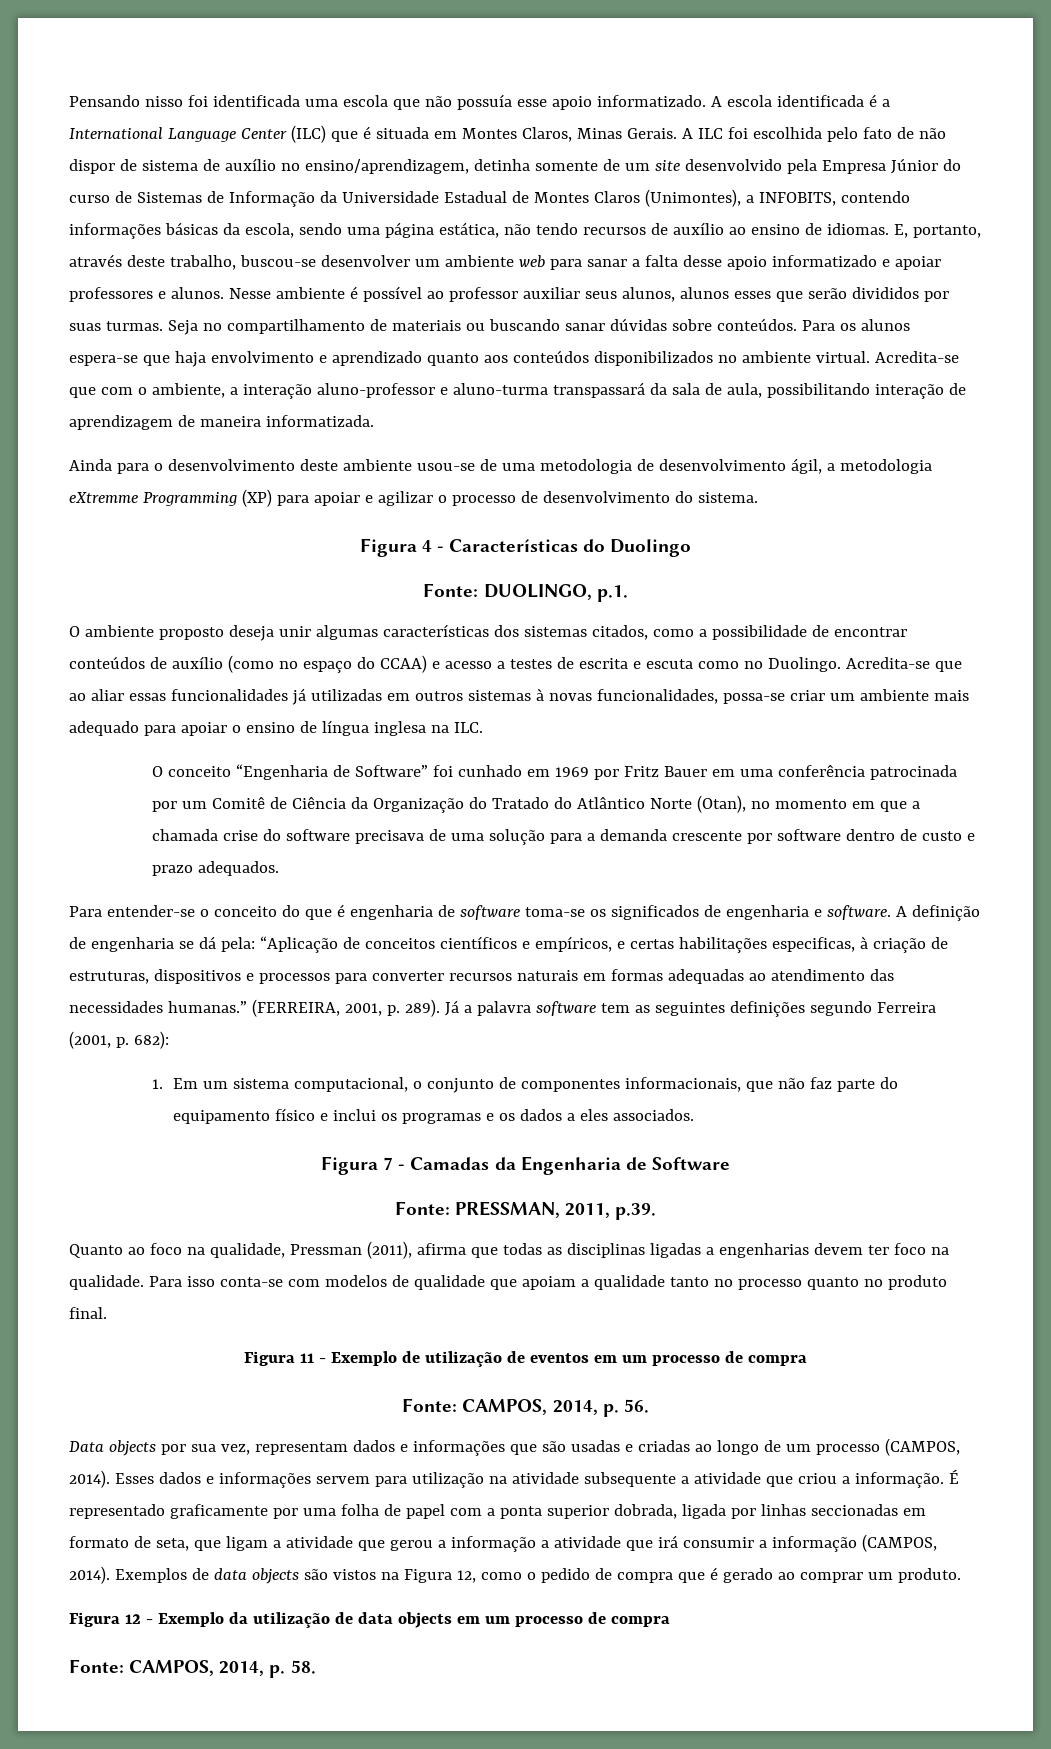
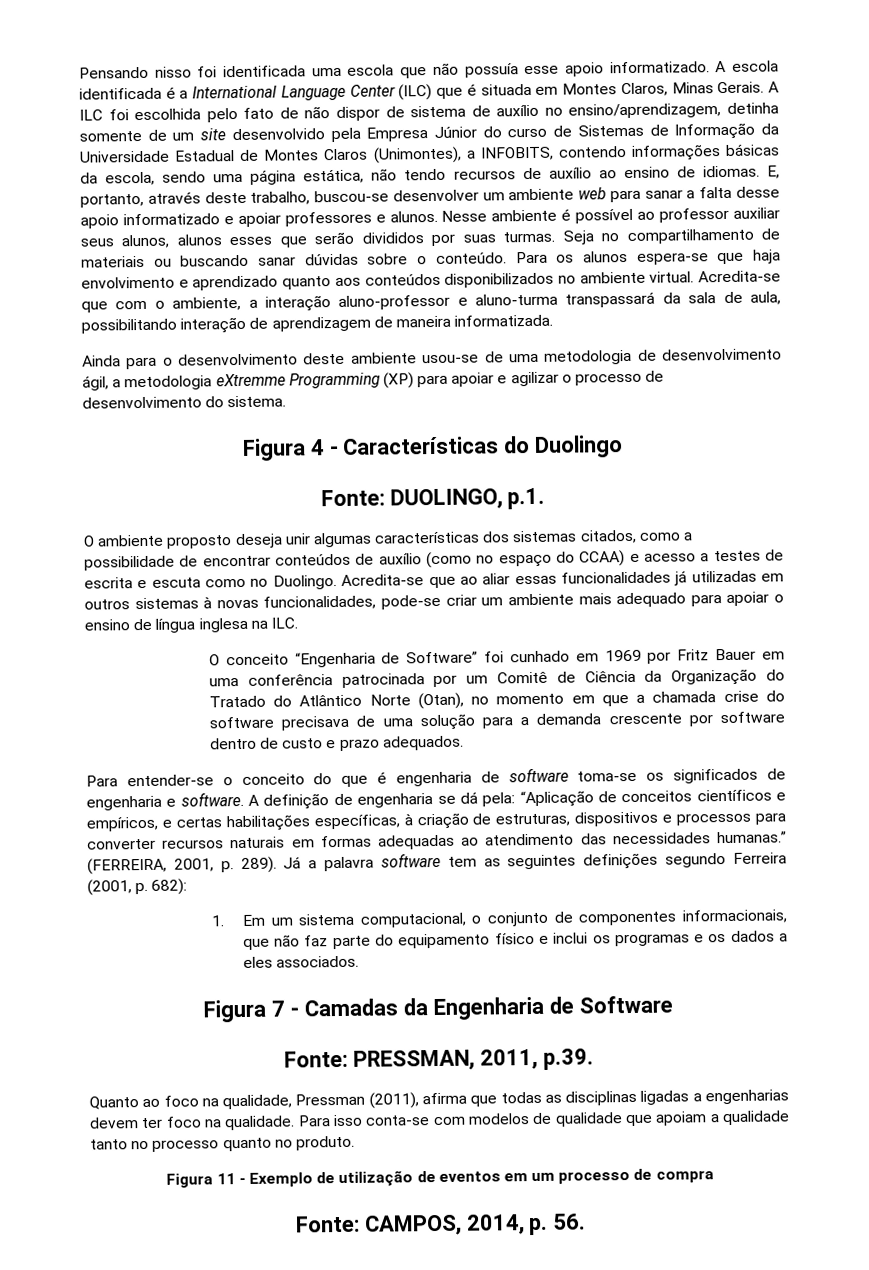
- Seja no compartilhamento de materiais ou buscando sanar dúvidas sobre conteúdos.
+ Seja no compartilhamento de materiais ou buscando sanar dúvidas sobre o conteúdo.
- Acredita-se que ao aliar essas funcionalidades já utilizadas em outros sistemas à novas funcionalidades, possa-se criar um ambiente mais adequado para apoiar o ensino de língua inglesa na ILC.
+ Acredita-se que ao aliar essas funcionalidades já utilizadas em outros sistemas à novas funcionalidades, pode-se criar um ambiente mais adequado para apoiar o ensino de língua inglesa na ILC.
- A definição de engenharia se dá pela: “Aplicação de conceitos científicos e empíricos, e certas habilitações especificas, à criação de estruturas, dispositivos e processos para converter recursos naturais em formas adequadas ao atendimento das necessidades humanas.”
+ A definição de engenharia se dá pela: “Aplicação de conceitos científicos e empíricos, e certas habilitações específicas, à criação de estruturas, dispositivos e processos para converter recursos naturais em formas adequadas ao atendimento das necessidades humanas.”
- Para isso conta-se com modelos de qualidade que apoiam a qualidade tanto no processo quanto no produto final.
+ Para isso conta-se com modelos de qualidade que apoiam a qualidade tanto no processo quanto no produto.
- Data objects por sua vez, representam dados e informações que são usadas e criadas ao longo de um processo (CAMPOS, 2014). Esses dados e informações servem para utilização na atividade subsequente a atividade que criou a informação. É representado graficamente por uma folha de papel com a ponta superior dobrada, ligada por linhas seccionadas em formato de seta, que ligam a atividade que gerou a informação a atividade que irá consumir a informação (CAMPOS, 2014). Exemplos de data objects são vistos na Figura 12, como o pedido de compra que é gerado ao comprar um produto.
- Figura 12 - Exemplo da utilização de data objects em um processo de compra
- Fonte: CAMPOS, 2014, p. 58.

